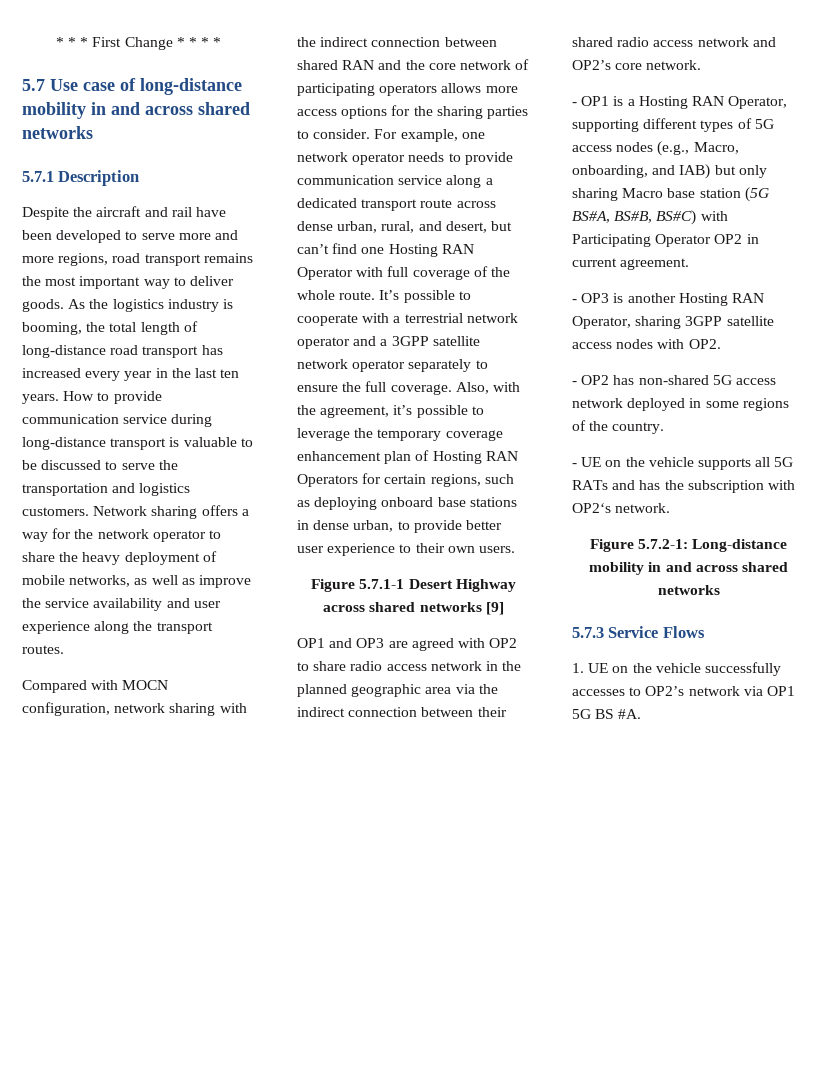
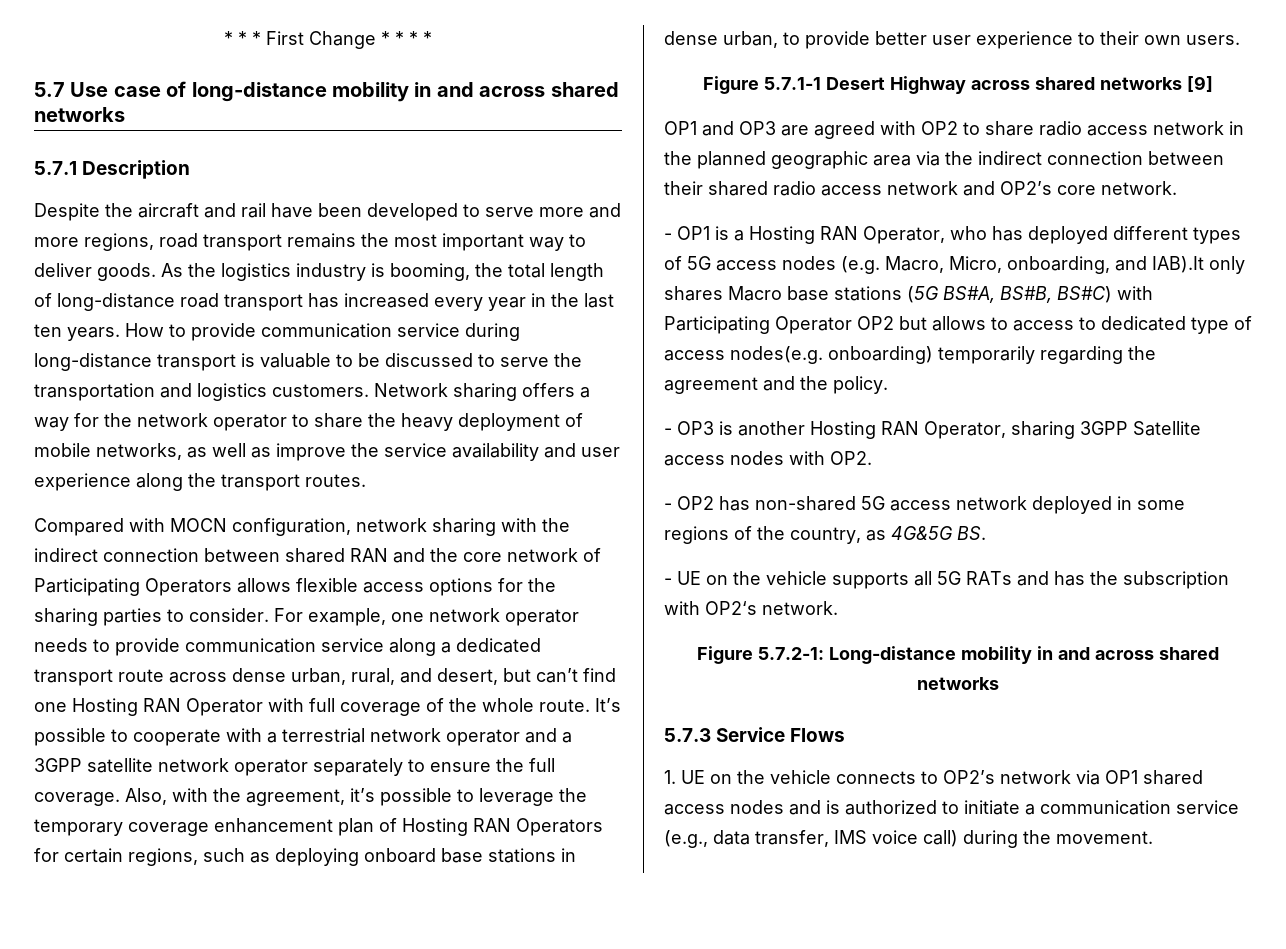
- Compared with MOCN configuration, network sharing with the indirect connection between shared RAN and the core network of participating operators allows more access options for the sharing parties to consider.
+ Compared with MOCN configuration, network sharing with the indirect connection between shared RAN and the core network of Participating Operators allows flexible access options for the sharing parties to consider.
- - OP1 is a Hosting RAN Operator, supporting different types of 5G access nodes (e.g., Macro, onboarding, and IAB) but only sharing Macro base station (5G BS#A, BS#B, BS#C) with Participating Operator OP2 in current agreement.
+ - OP1 is a Hosting RAN Operator, who has deployed different types of 5G access nodes (e.g. Macro, Micro, onboarding, and IAB).It only shares Macro base stations (5G BS#A, BS#B, BS#C) with Participating Operator OP2 but allows to access to dedicated type of access nodes(e.g. onboarding) temporarily regarding the agreement and the policy.
- - OP3 is another Hosting RAN Operator, sharing 3GPP satellite access nodes with OP2.
+ - OP3 is another Hosting RAN Operator, sharing 3GPP Satellite access nodes with OP2.
- - OP2 has non-shared 5G access network deployed in some regions of the country.
+ - OP2 has non-shared 5G access network deployed in some regions of the country, as 4G&5G BS.
- 1. UE on the vehicle successfully accesses to OP2’s network via OP1 5G BS #A.
+ 1. UE on the vehicle connects to OP2’s network via OP1 shared access nodes and is authorized to initiate a communication service (e.g., data transfer, IMS voice call) during the movement.

